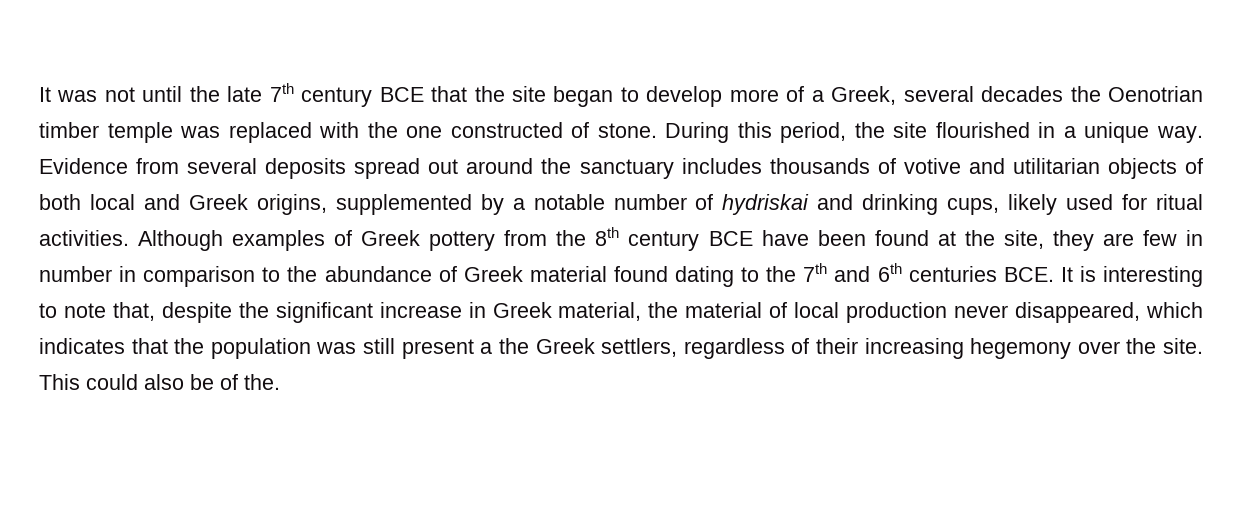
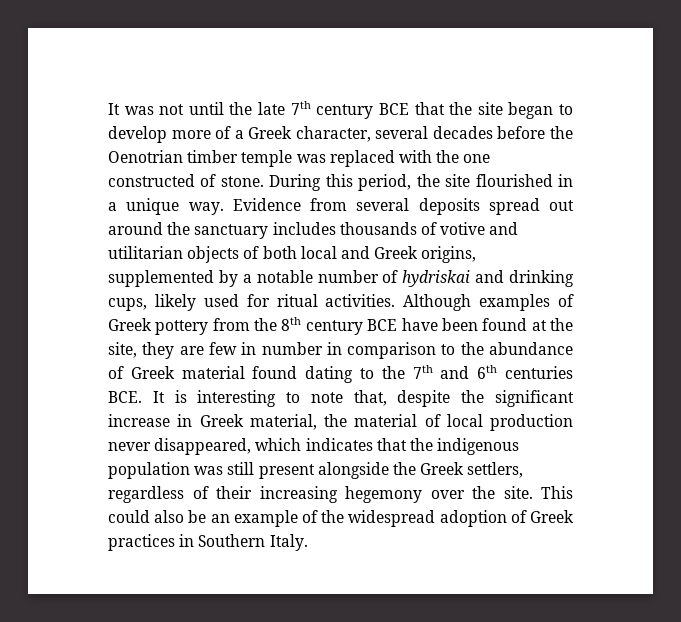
- It was not until the late 7th century BCE that the site began to develop more of a Greek, several decades the Oenotrian timber temple was replaced with the one constructed of stone.
+ It was not until the late 7th century BCE that the site began to develop more of a Greek character, several decades before the Oenotrian timber temple was replaced with the one constructed of stone.
- Although examples of Greek pottery from the 8th century BCE have been found at the site, they are few in number in comparison to the abundance of Greek material found dating to the 7th and 6th centuries BCE. It is interesting to note that, despite the significant increase in Greek material, the material of local production never disappeared, which indicates that the population was still present a the Greek settlers, regardless of their increasing hegemony over the site.
+ Although examples of Greek pottery from the 8th century BCE have been found at the site, they are few in number in comparison to the abundance of Greek material found dating to the 7th and 6th centuries BCE. It is interesting to note that, despite the significant increase in Greek material, the material of local production never disappeared, which indicates that the indigenous population was still present alongside the Greek settlers, regardless of their increasing hegemony over the site.
- This could also be of the.
+ This could also be an example of the widespread adoption of Greek practices in Southern Italy.

